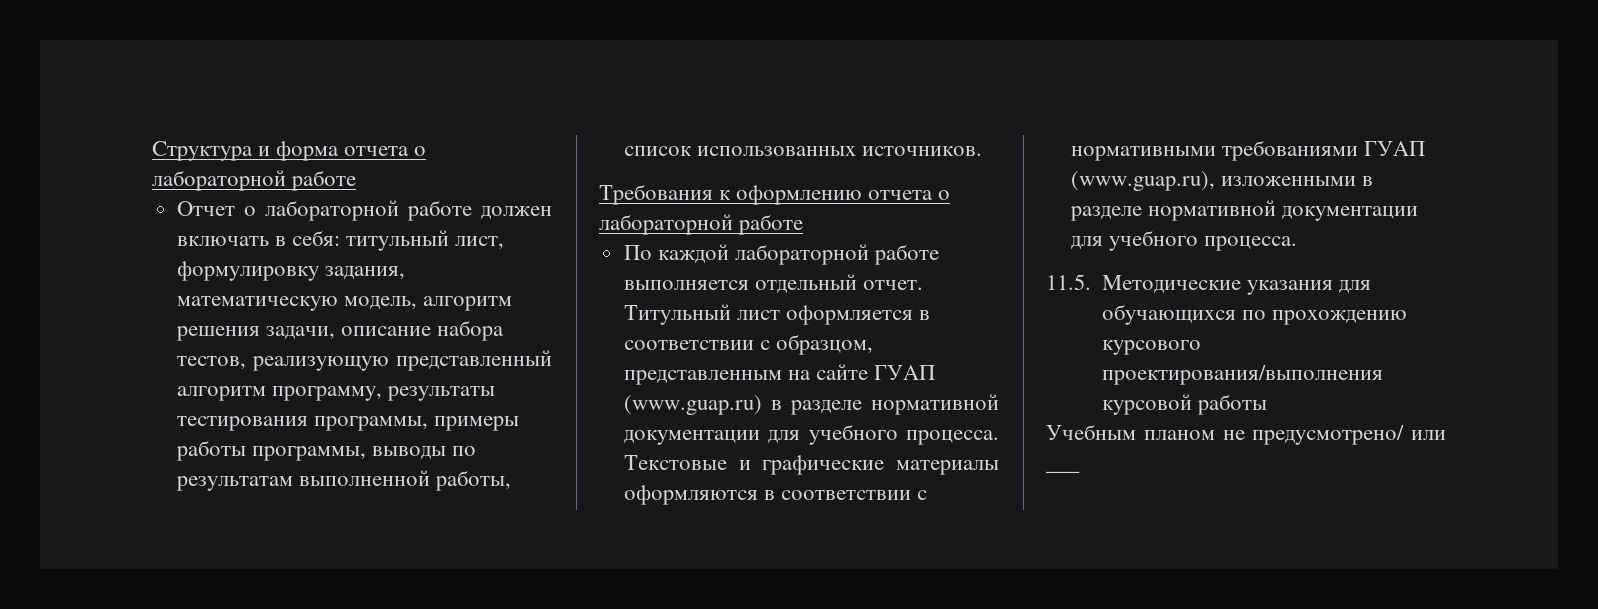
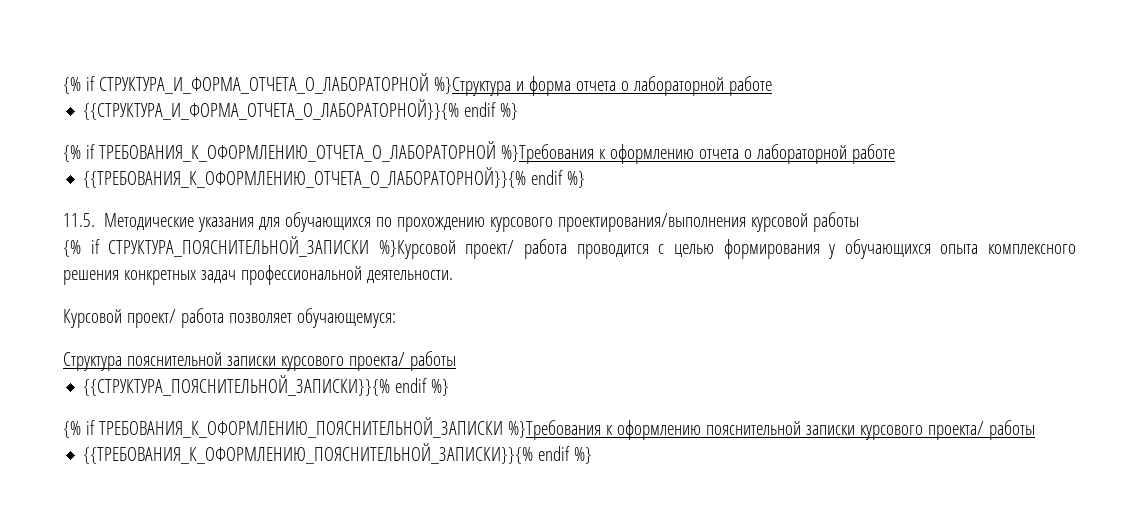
- Структура и форма отчета о лабораторной работе
+ {% if СТРУКТУРА_И_ФОРМА_ОТЧЕТА_О_ЛАБОРАТОРНОЙ %}Структура и форма отчета о лабораторной работе
- Отчет о лабораторной работе должен включать в себя: титульный лист, формулировку задания, математическую модель, алгоритм решения задачи, описание набора тестов, реализующую представленный алгоритм программу, результаты тестирования программы, примеры работы программы, выводы по результатам выполненной работы, список использованных источников.
- Требования к оформлению отчета о лабораторной работе
+ {{СТРУКТУРА_И_ФОРМА_ОТЧЕТА_О_ЛАБОРАТОРНОЙ}}{% endif %}
+ {% if ТРЕБОВАНИЯ_К_ОФОРМЛЕНИЮ_ОТЧЕТА_О_ЛАБОРАТОРНОЙ %}Требования к оформлению отчета о лабораторной работе
- По каждой лабораторной работе выполняется отдельный отчет. Титульный лист оформляется в соответствии с образцом, представленным на сайте ГУАП (www.guap.ru) в разделе нормативной документации для учебного процесса. Текстовые и графические материалы оформляются в соответствии с нормативными требованиями ГУАП (www.guap.ru), изложенными в разделе нормативной документации для учебного процесса.
+ {{ТРЕБОВАНИЯ_К_ОФОРМЛЕНИЮ_ОТЧЕТА_О_ЛАБОРАТОРНОЙ}}{% endif %}
- Учебным планом не предусмотрено/ или ___
+ {% if СТРУКТУРА_ПОЯСНИТЕЛЬНОЙ_ЗАПИСКИ %}Курсовой проект/ работа проводится с целью формирования у обучающихся опыта комплексного решения конкретных задач профессиональной деятельности.
+ Курсовой проект/ работа позволяет обучающемуся:
+ Структура пояснительной записки курсового проекта/ работы
+ {{СТРУКТУРА_ПОЯСНИТЕЛЬНОЙ_ЗАПИСКИ}}{% endif %}
+ {% if ТРЕБОВАНИЯ_К_ОФОРМЛЕНИЮ_ПОЯСНИТЕЛЬНОЙ_ЗАПИСКИ %}Требования к оформлению пояснительной записки курсового проекта/ работы
+ {{ТРЕБОВАНИЯ_К_ОФОРМЛЕНИЮ_ПОЯСНИТЕЛЬНОЙ_ЗАПИСКИ}}{% endif %}

